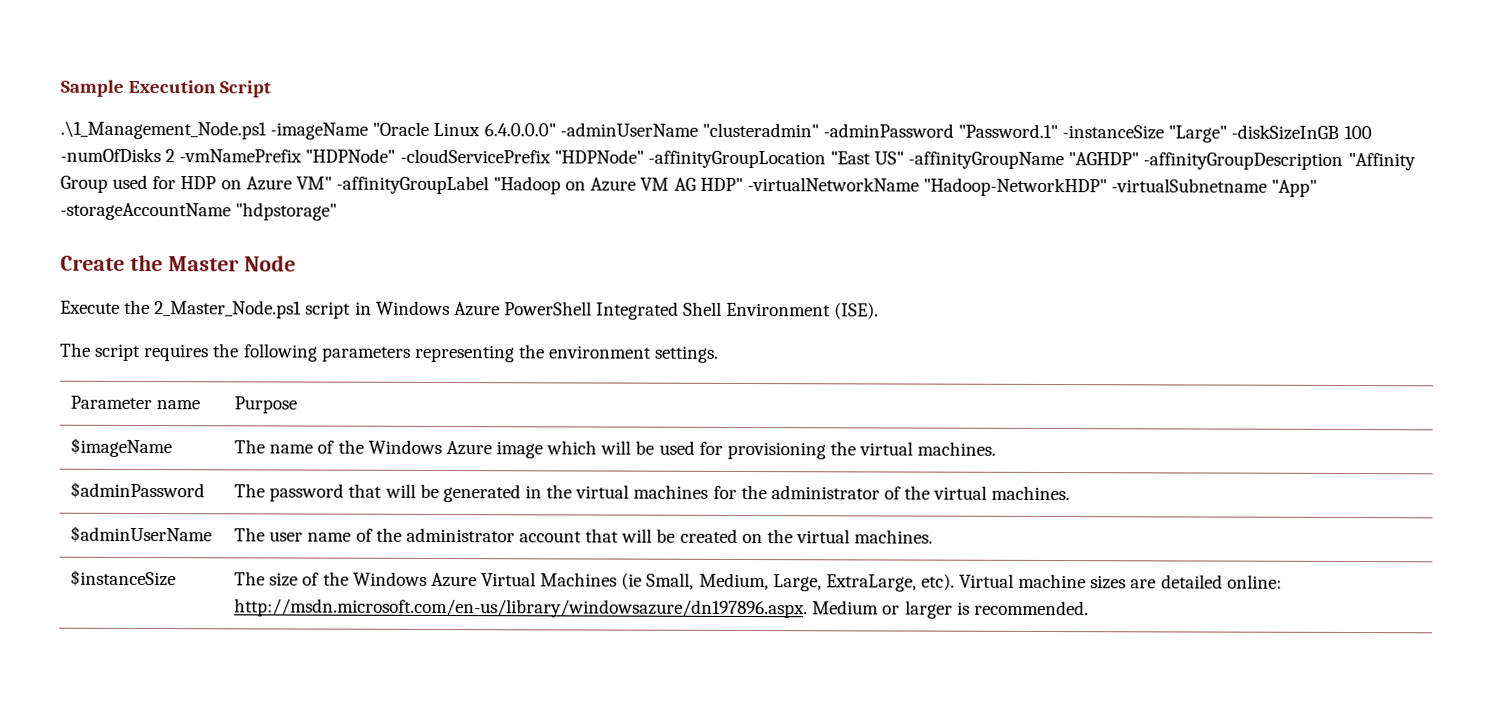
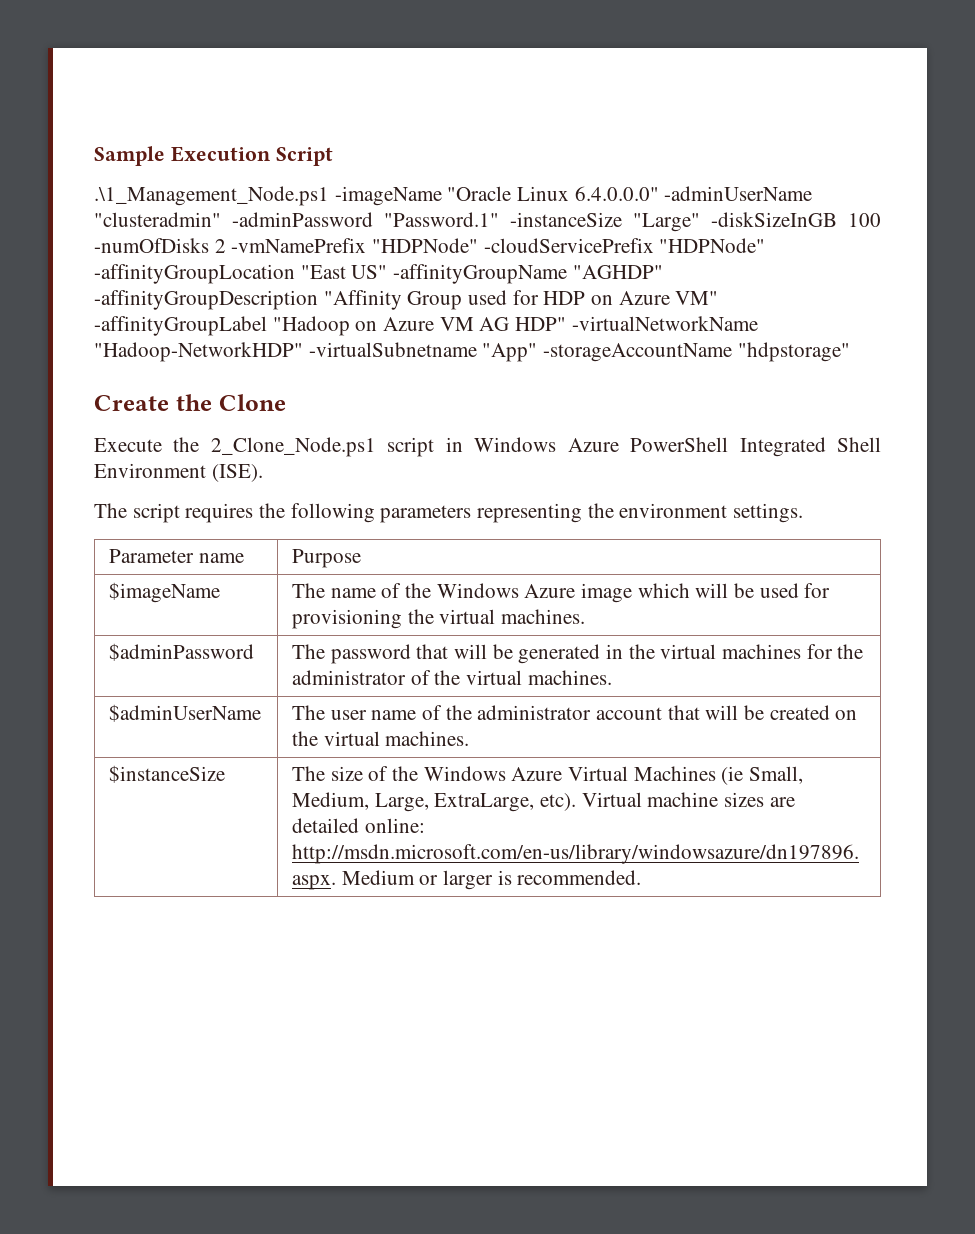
- Create the Master Node
+ Create the Clone
- Execute the 2_Master_Node.ps1 script in Windows Azure PowerShell Integrated Shell Environment (ISE).
+ Execute the 2_Clone_Node.ps1 script in Windows Azure PowerShell Integrated Shell Environment (ISE).

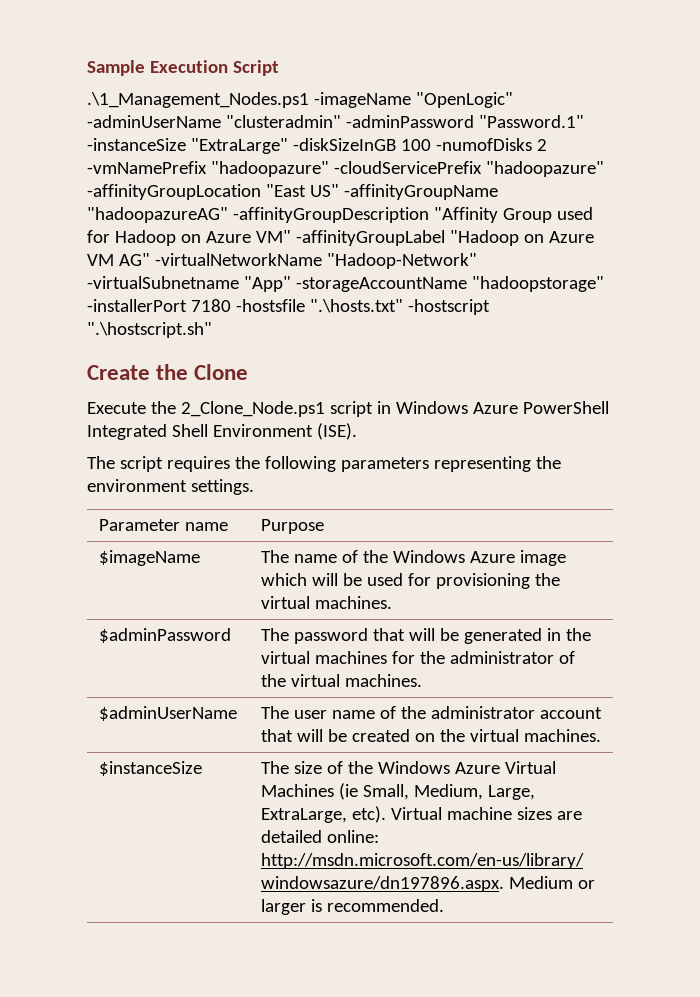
- .\1_Management_Node.ps1 -imageName "Oracle Linux 6.4.0.0.0" -adminUserName "clusteradmin" -adminPassword "Password.1" -instanceSize "Large" -diskSizeInGB 100 -numOfDisks 2 -vmNamePrefix "HDPNode" -cloudServicePrefix "HDPNode" -affinityGroupLocation "East US" -affinityGroupName "AGHDP" -affinityGroupDescription "Affinity Group used for HDP on Azure VM" -affinityGroupLabel "Hadoop on Azure VM AG HDP" -virtualNetworkName "Hadoop-NetworkHDP" -virtualSubnetname "App" -storageAccountName "hdpstorage"
+ .\1_Management_Nodes.ps1 -imageName "OpenLogic" -adminUserName "clusteradmin" -adminPassword "Password.1" -instanceSize "ExtraLarge" -diskSizeInGB 100 -numofDisks 2 -vmNamePrefix "hadoopazure" -cloudServicePrefix "hadoopazure" -affinityGroupLocation "East US" -affinityGroupName "hadoopazureAG" -affinityGroupDescription "Affinity Group used for Hadoop on Azure VM" -affinityGroupLabel "Hadoop on Azure VM AG" -virtualNetworkName "Hadoop-Network" -virtualSubnetname "App" -storageAccountName "hadoopstorage" -installerPort 7180 -hostsfile ".\hosts.txt" -hostscript ".\hostscript.sh"

